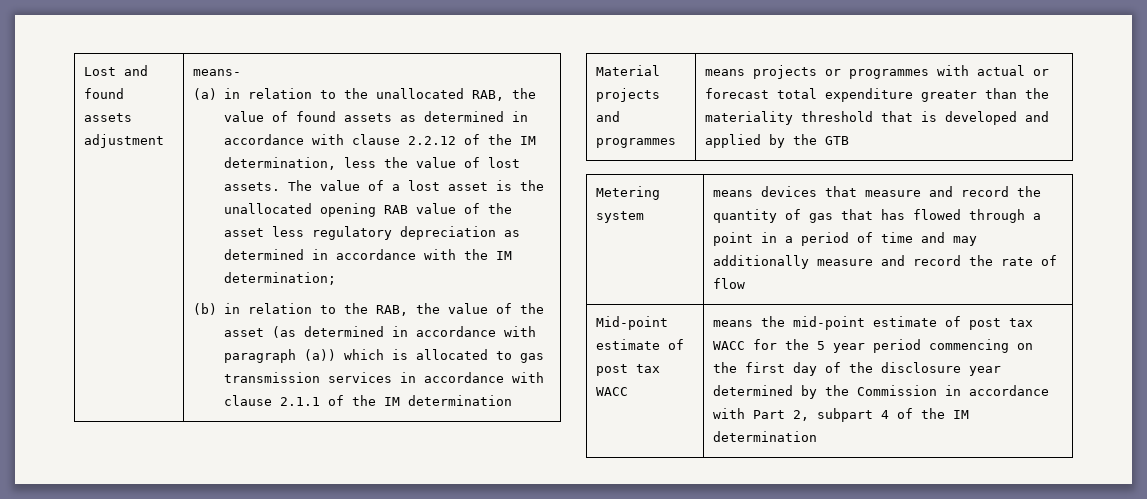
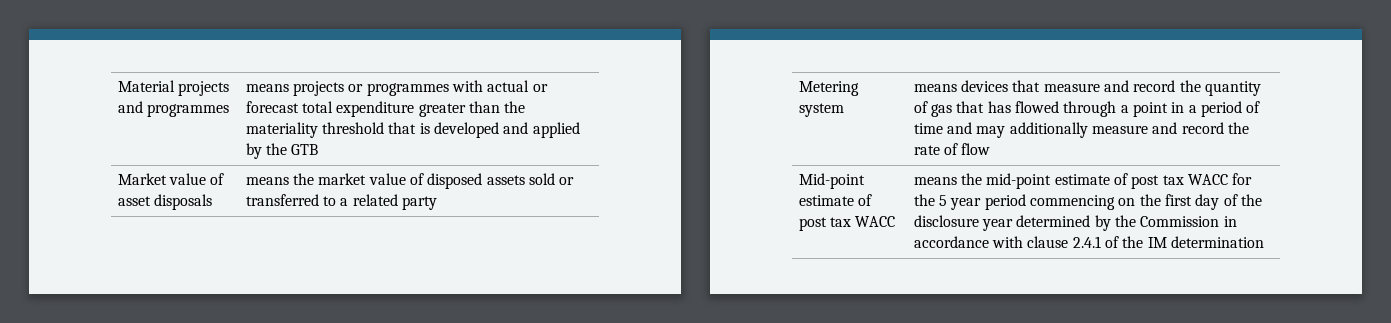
- Lost and found assets adjustment | means-
- (a) in relation to the unallocated RAB, the value of found assets as determined in accordance with clause 2.2.12 of the IM determination, less the value of lost assets. The value of a lost asset is the unallocated opening RAB value of the asset less regulatory depreciation as determined in accordance with the IM determination;
- (b) in relation to the RAB, the value of the asset (as determined in accordance with paragraph (a)) which is allocated to gas transmission services in accordance with clause 2.1.1 of the IM determination
+ Market value of asset disposals | means the market value of disposed assets sold or transferred to a related party
- means the mid-point estimate of post tax WACC for the 5 year period commencing on the first day of the disclosure year determined by the Commission in accordance with Part 2, subpart 4 of the IM determination
+ means the mid-point estimate of post tax WACC for the 5 year period commencing on the first day of the disclosure year determined by the Commission in accordance with clause 2.4.1 of the IM determination

